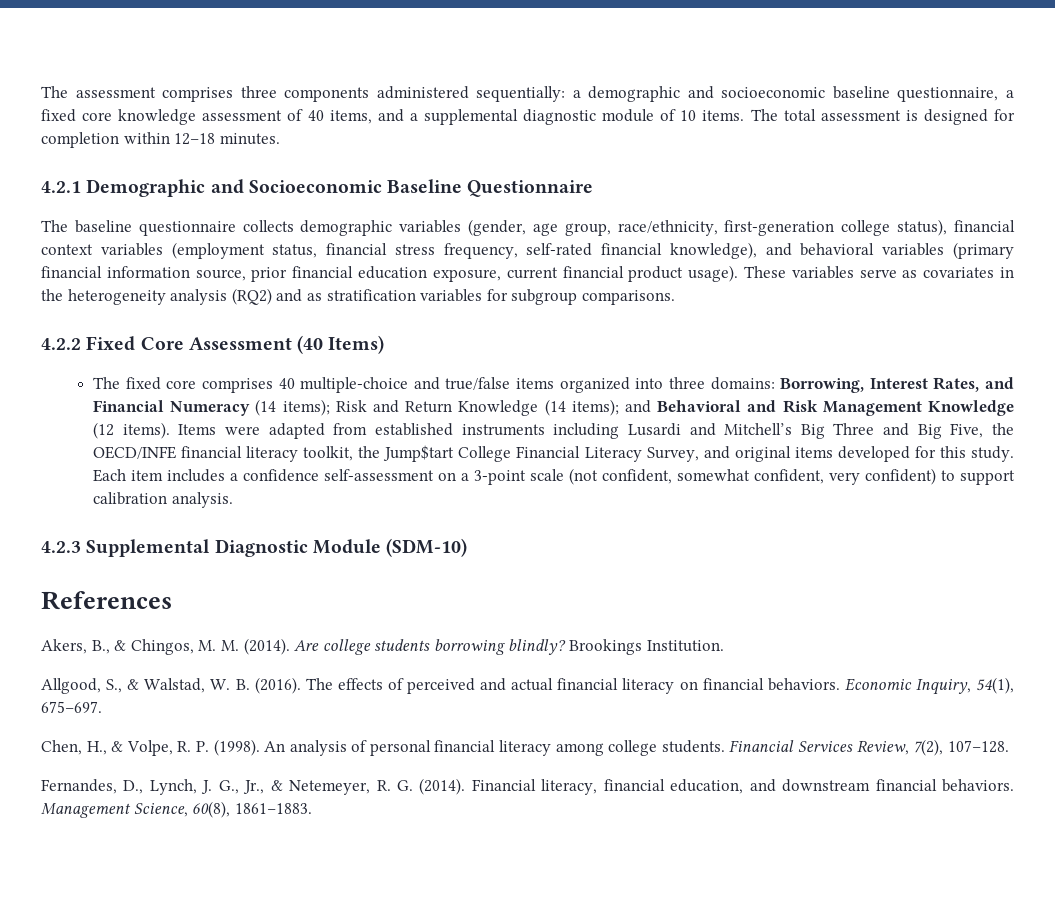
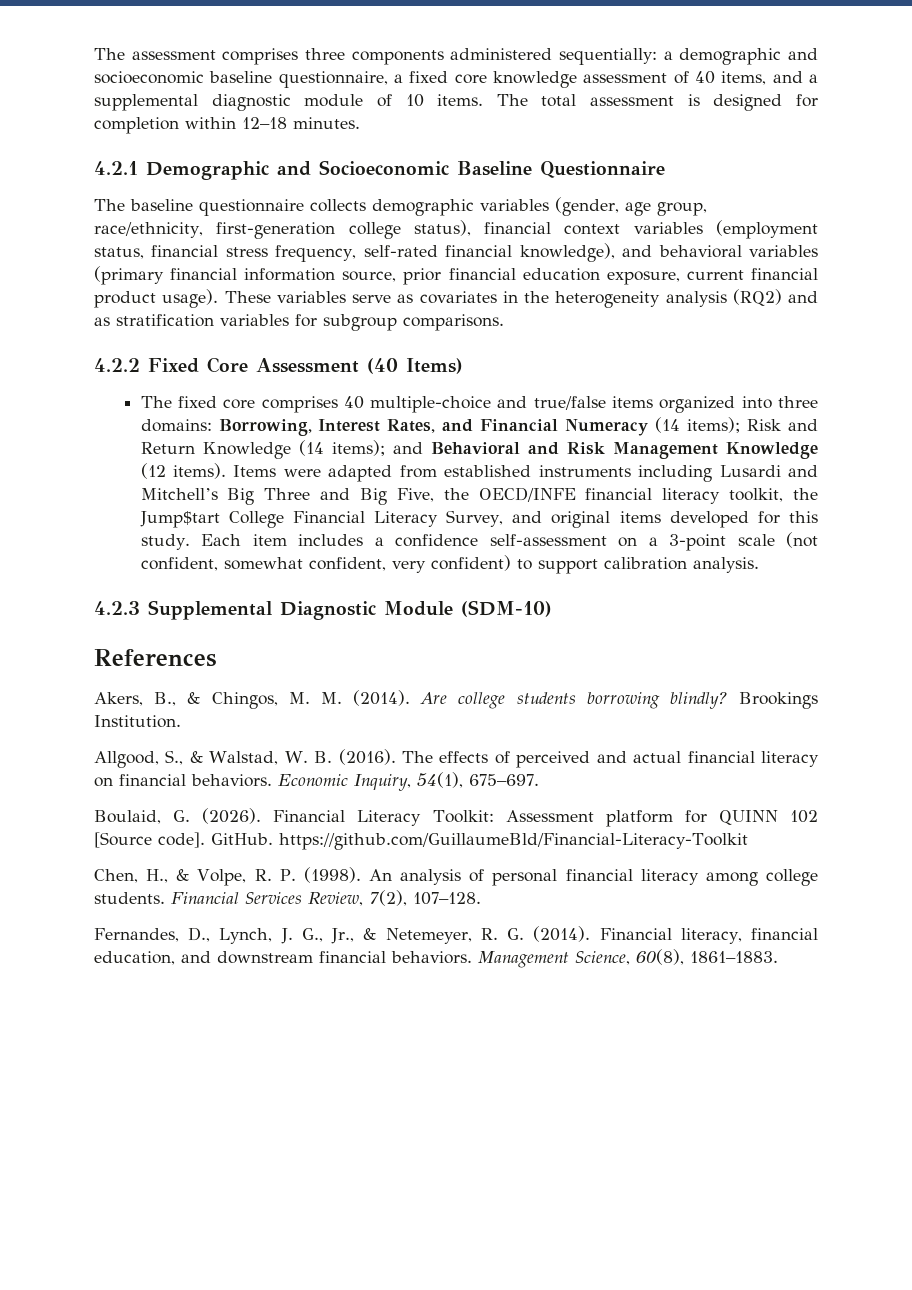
+ Boulaid, G. (2026). Financial Literacy Toolkit: Assessment platform for QUINN 102 [Source code]. GitHub. https://github.com/GuillaumeBld/Financial-Literacy-Toolkit

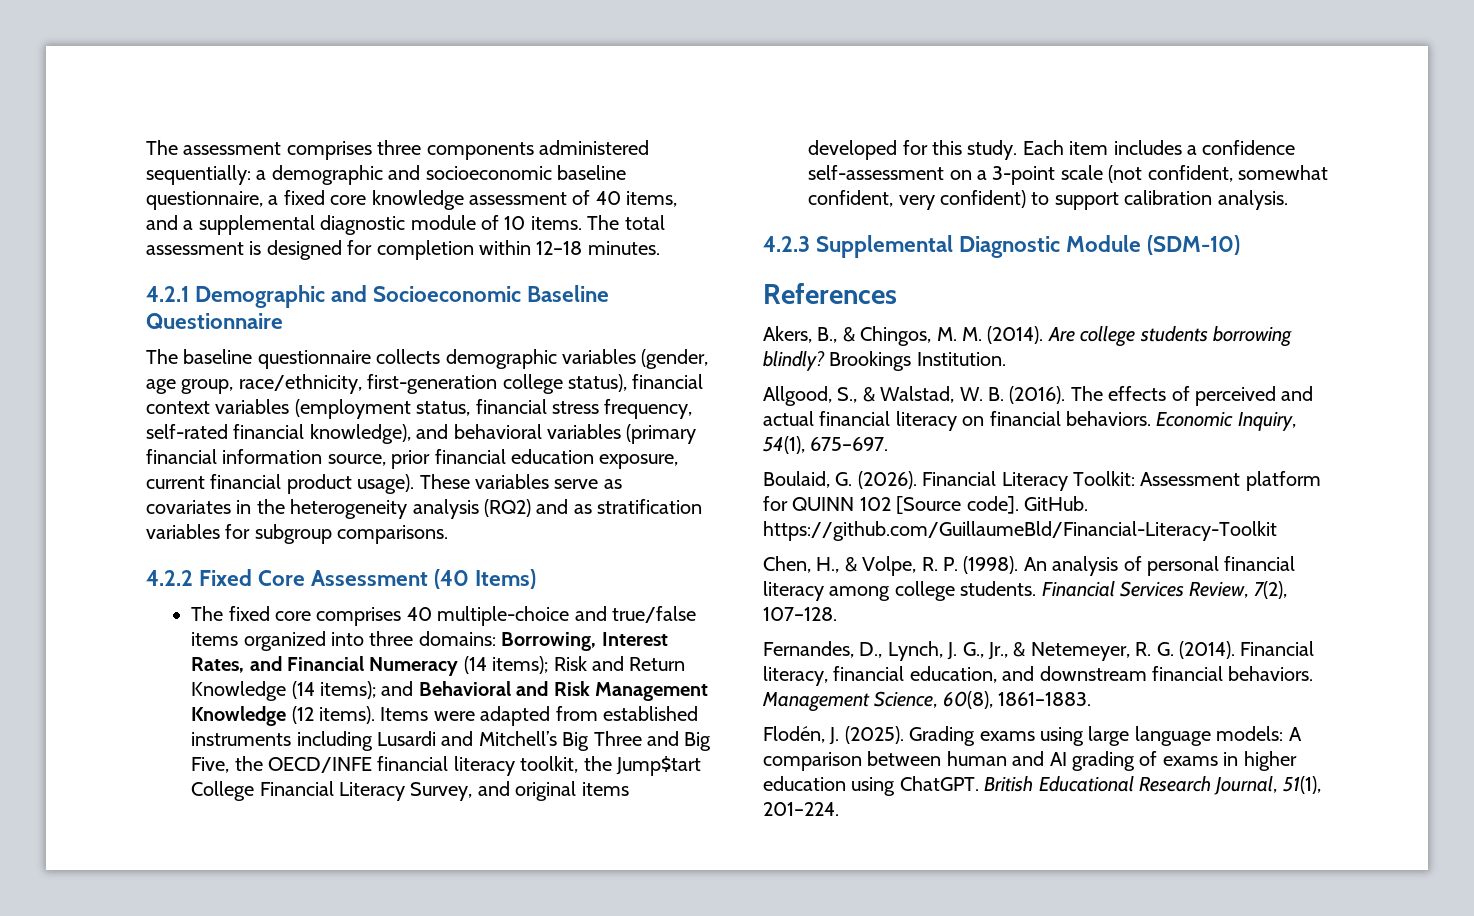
+ Flodén, J. (2025). Grading exams using large language models: A comparison between human and AI grading of exams in higher education using ChatGPT. British Educational Research Journal, 51(1), 201–224.

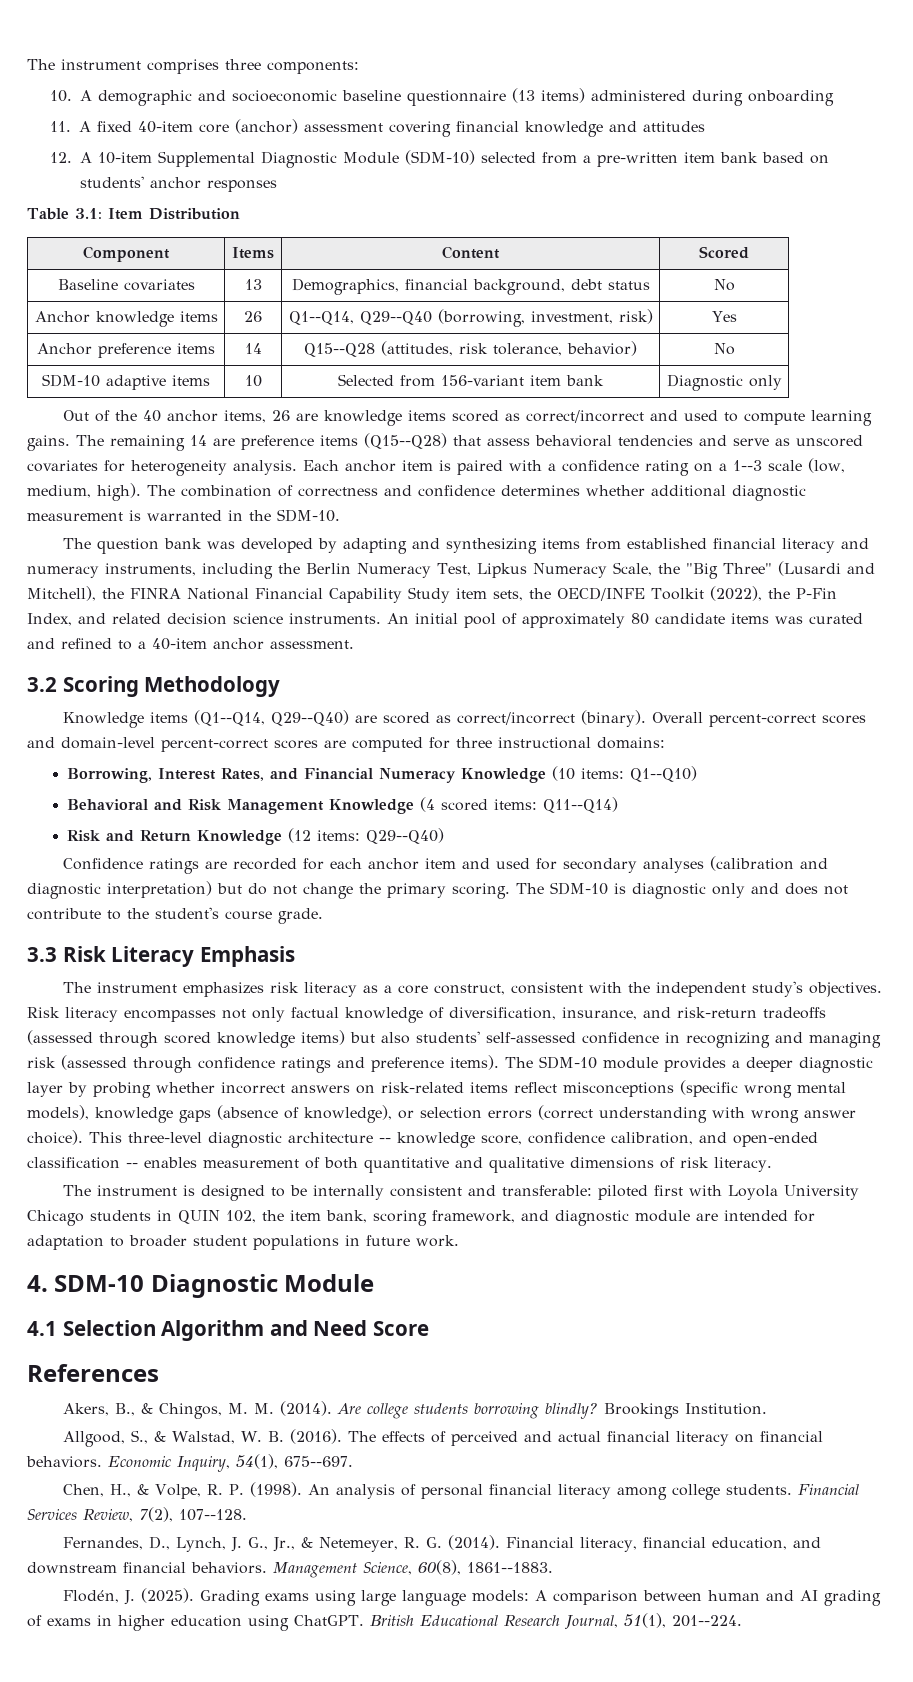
- The assessment comprises three components administered sequentially: a demographic and socioeconomic baseline questionnaire, a fixed core knowledge assessment of 40 items, and a supplemental diagnostic module of 10 items. The total assessment is designed for completion within 12–18 minutes.
- 4.2.1 Demographic and Socioeconomic Baseline Questionnaire
- The baseline questionnaire collects demographic variables (gender, age group, race/ethnicity, first-generation college status), financial context variables (employment status, financial stress frequency, self-rated financial knowledge), and behavioral variables (primary financial information source, prior financial education exposure, current financial product usage). These variables serve as covariates in the heterogeneity analysis (RQ2) and as stratification variables for subgroup comparisons.
- 4.2.2 Fixed Core Assessment (40 Items)
- The fixed core comprises 40 multiple-choice and true/false items organized into three domains: Borrowing, Interest Rates, and Financial Numeracy (14 items); Risk and Return Knowledge (14 items); and Behavioral and Risk Management Knowledge (12 items). Items were adapted from established instruments including Lusardi and Mitchell’s Big Three and Big Five, the OECD/INFE financial literacy toolkit, the Jump$tart College Financial Literacy Survey, and original items developed for this study. Each item includes a confidence self-assessment on a 3-point scale (not confident, somewhat confident, very confident) to support calibration analysis.
- 4.2.3 Supplemental Diagnostic Module (SDM-10)
+ The instrument comprises three components:
+ 10. A demographic and socioeconomic baseline questionnaire (13 items) administered during onboarding
+ 11. A fixed 40-item core (anchor) assessment covering financial knowledge and attitudes
+ 12. A 10-item Supplemental Diagnostic Module (SDM-10) selected from a pre-written item bank based on students' anchor responses
+ Table 3.1: Item Distribution
+ Component | Items | Content | Scored
+ Baseline covariates | 13 | Demographics, financial background, debt status | No
+ Anchor knowledge items | 26 | Q1--Q14, Q29--Q40 (borrowing, investment, risk) | Yes
+ Anchor preference items | 14 | Q15--Q28 (attitudes, risk tolerance, behavior) | No
+ SDM-10 adaptive items | 10 | Selected from 156-variant item bank | Diagnostic only
+ Out of the 40 anchor items, 26 are knowledge items scored as correct/incorrect and used to compute learning gains. The remaining 14 are preference items (Q15--Q28) that assess behavioral tendencies and serve as unscored covariates for heterogeneity analysis. Each anchor item is paired with a confidence rating on a 1--3 scale (low, medium, high). The combination of correctness and confidence determines whether additional diagnostic measurement is warranted in the SDM-10.
+ The question bank was developed by adapting and synthesizing items from established financial literacy and numeracy instruments, including the Berlin Numeracy Test, Lipkus Numeracy Scale, the "Big Three" (Lusardi and Mitchell), the FINRA National Financial Capability Study item sets, the OECD/INFE Toolkit (2022), the P-Fin Index, and related decision science instruments. An initial pool of approximately 80 candidate items was curated and refined to a 40-item anchor assessment.
+ 3.2 Scoring Methodology
+ Knowledge items (Q1--Q14, Q29--Q40) are scored as correct/incorrect (binary). Overall percent-correct scores and domain-level percent-correct scores are computed for three instructional domains:
+ Borrowing, Interest Rates, and Financial Numeracy Knowledge (10 items: Q1--Q10)
+ Behavioral and Risk Management Knowledge (4 scored items: Q11--Q14)
+ Risk and Return Knowledge (12 items: Q29--Q40)
+ Confidence ratings are recorded for each anchor item and used for secondary analyses (calibration and diagnostic interpretation) but do not change the primary scoring. The SDM-10 is diagnostic only and does not contribute to the student's course grade.
+ 3.3 Risk Literacy Emphasis
+ The instrument emphasizes risk literacy as a core construct, consistent with the independent study's objectives. Risk literacy encompasses not only factual knowledge of diversification, insurance, and risk-return tradeoffs (assessed through scored knowledge items) but also students' self-assessed confidence in recognizing and managing risk (assessed through confidence ratings and preference items). The SDM-10 module provides a deeper diagnostic layer by probing whether incorrect answers on risk-related items reflect misconceptions (specific wrong mental models), knowledge gaps (absence of knowledge), or selection errors (correct understanding with wrong answer choice). This three-level diagnostic architecture -- knowledge score, confidence calibration, and open-ended classification -- enables measurement of both quantitative and qualitative dimensions of risk literacy.
+ The instrument is designed to be internally consistent and transferable: piloted first with Loyola University Chicago students in QUIN 102, the item bank, scoring framework, and diagnostic module are intended for adaptation to broader student populations in future work.
+ 4. SDM-10 Diagnostic Module
+ 4.1 Selection Algorithm and Need Score
- Economic Inquiry, 54(1), 675–697.
- Boulaid, G. (2026). Financial Literacy Toolkit: Assessment platform for QUINN 102 [Source code]. GitHub. https://github.com/GuillaumeBld/Financial-Literacy-Toolkit
+ Economic Inquiry, 54(1), 675--697.
- Financial Services Review, 7(2), 107–128.
+ Financial Services Review, 7(2), 107--128.
- Management Science, 60(8), 1861–1883.
+ Management Science, 60(8), 1861--1883.
- British Educational Research Journal, 51(1), 201–224.
+ British Educational Research Journal, 51(1), 201--224.

